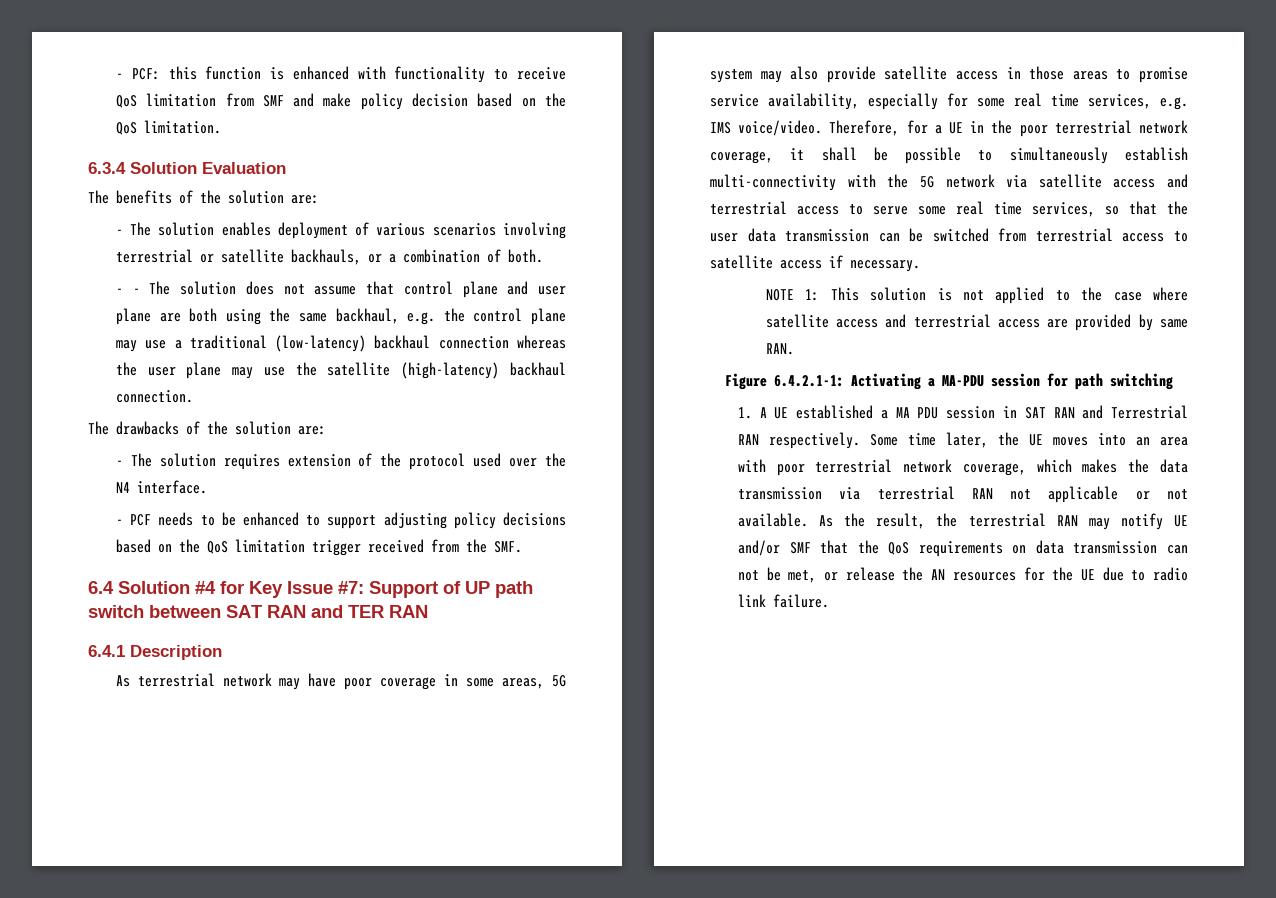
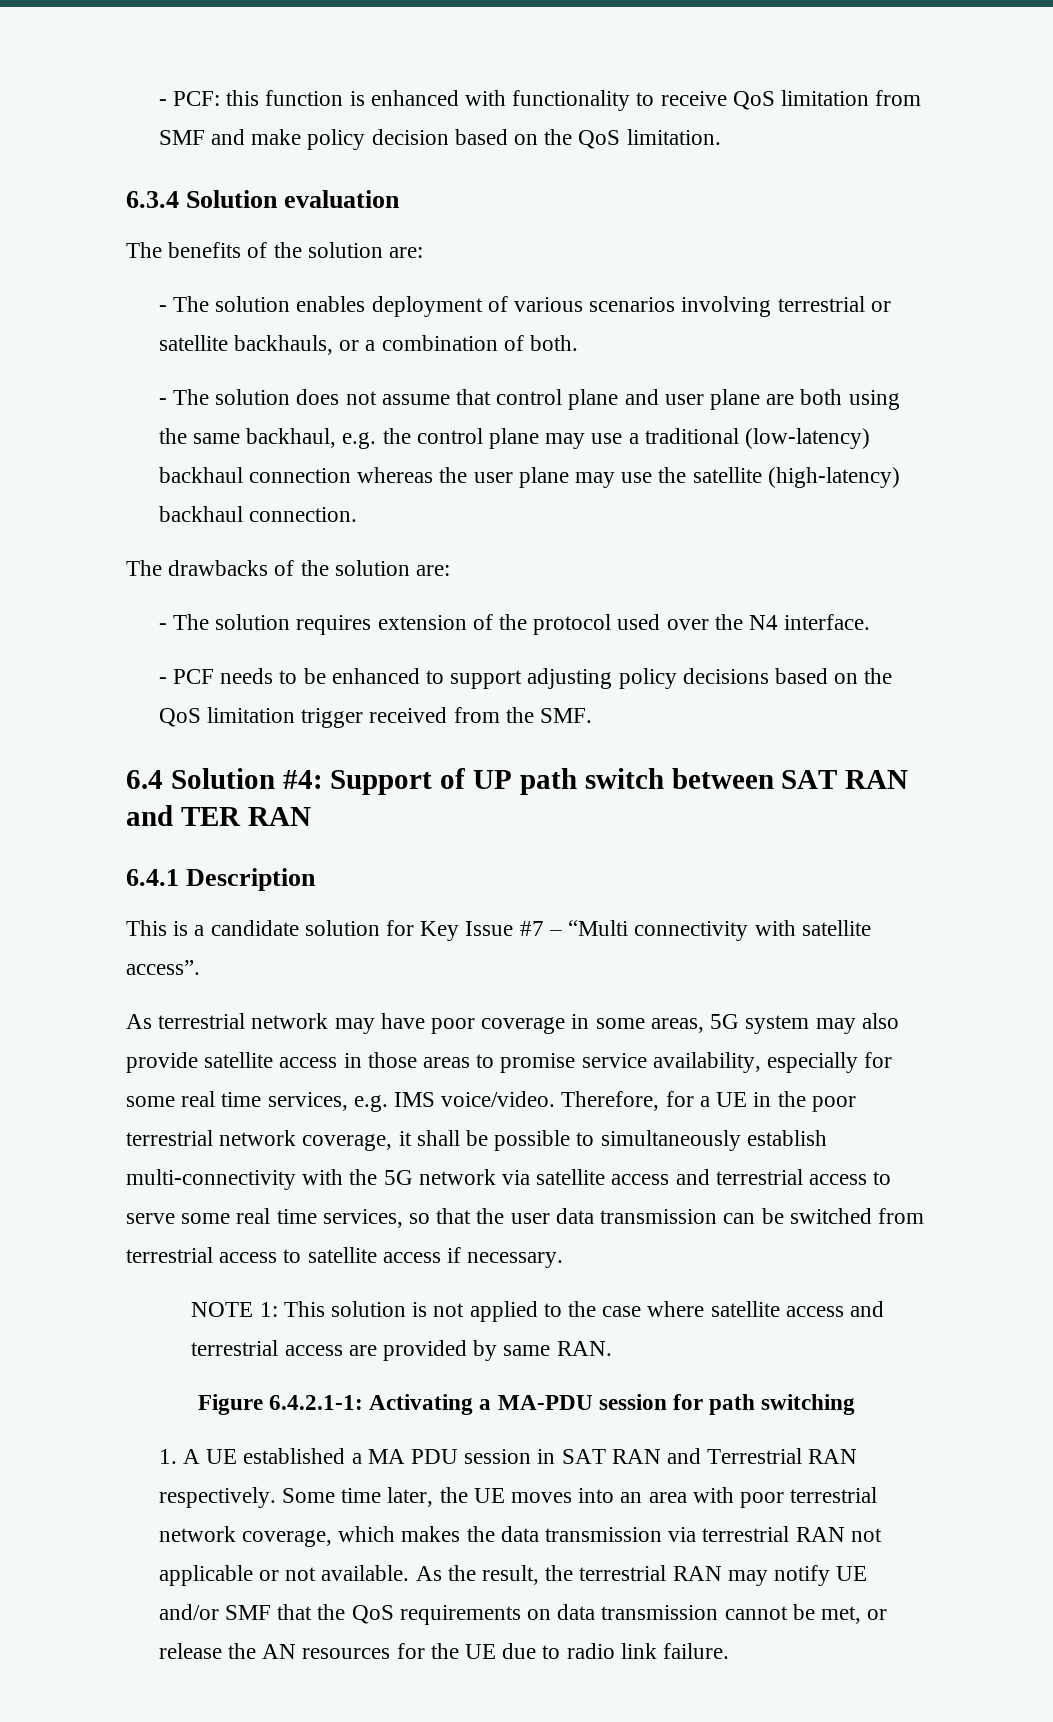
- 6.3.4 Solution Evaluation
+ 6.3.4 Solution evaluation
- - - The solution does not assume that control plane and user plane are both using the same backhaul, e.g. the control plane may use a traditional (low-latency) backhaul connection whereas the user plane may use the satellite (high-latency) backhaul connection.
+ - The solution does not assume that control plane and user plane are both using the same backhaul, e.g. the control plane may use a traditional (low-latency) backhaul connection whereas the user plane may use the satellite (high-latency) backhaul connection.
- 6.4 Solution #4 for Key Issue #7: Support of UP path switch between SAT RAN and TER RAN
+ 6.4 Solution #4: Support of UP path switch between SAT RAN and TER RAN
+ This is a candidate solution for Key Issue #7 – “Multi connectivity with satellite access”.
- As the result, the terrestrial RAN may notify UE and/or SMF that the QoS requirements on data transmission can not be met, or release the AN resources for the UE due to radio link failure.
+ As the result, the terrestrial RAN may notify UE and/or SMF that the QoS requirements on data transmission cannot be met, or release the AN resources for the UE due to radio link failure.

